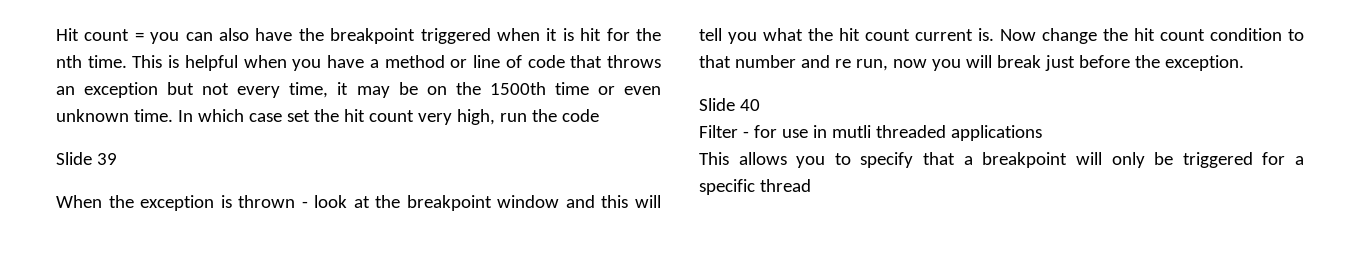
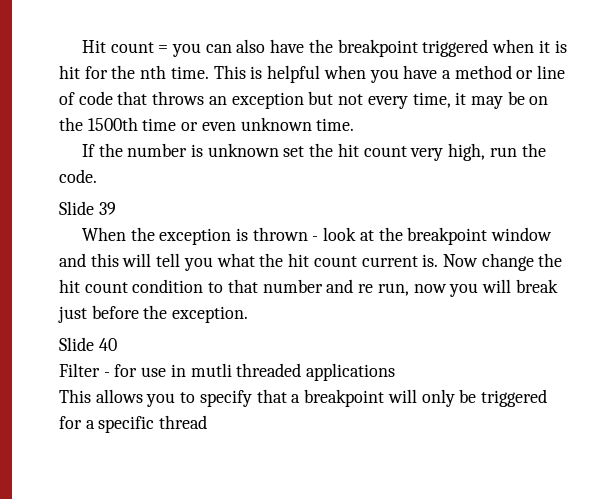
- This is helpful when you have a method or line of code that throws an exception but not every time, it may be on the 1500th time or even unknown time. In which case set the hit count very high, run the code
+ This is helpful when you have a method or line of code that throws an exception but not every time, it may be on the 1500th time or even unknown time.
+ If the number is unknown set the hit count very high, run the code.

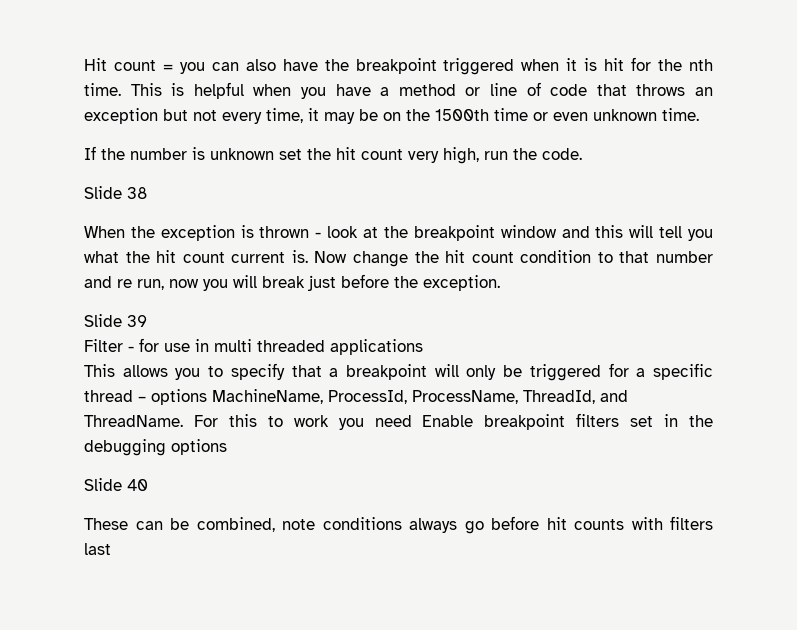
- Slide 39
+ Slide 38
- Slide 40
+ Slide 39
- Filter - for use in mutli threaded applications
+ Filter - for use in multi threaded applications
- This allows you to specify that a breakpoint will only be triggered for a specific thread
+ This allows you to specify that a breakpoint will only be triggered for a specific thread – options MachineName, ProcessId, ProcessName, ThreadId, and ThreadName. For this to work you need Enable breakpoint filters set in the debugging options
+ Slide 40
+ These can be combined, note conditions always go before hit counts with filters last

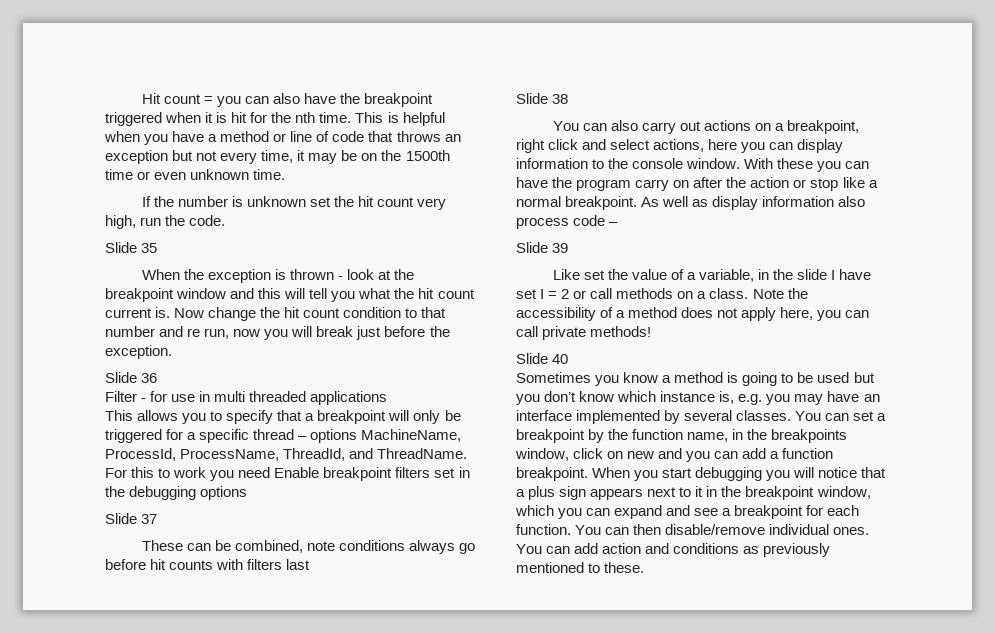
- Slide 38
+ Slide 35
- Slide 39
+ Slide 36
- Slide 40
+ Slide 37
+ Slide 38
+ You can also carry out actions on a breakpoint, right click and select actions, here you can display information to the console window. With these you can have the program carry on after the action or stop like a normal breakpoint. As well as display information also process code –
+ Slide 39
+ Like set the value of a variable, in the slide I have set I = 2 or call methods on a class. Note the accessibility of a method does not apply here, you can call private methods!
+ Slide 40
+ Sometimes you know a method is going to be used but you don’t know which instance is, e.g. you may have an interface implemented by several classes. You can set a breakpoint by the function name, in the breakpoints window, click on new and you can add a function breakpoint. When you start debugging you will notice that a plus sign appears next to it in the breakpoint window, which you can expand and see a breakpoint for each function. You can then disable/remove individual ones. You can add action and conditions as previously mentioned to these.

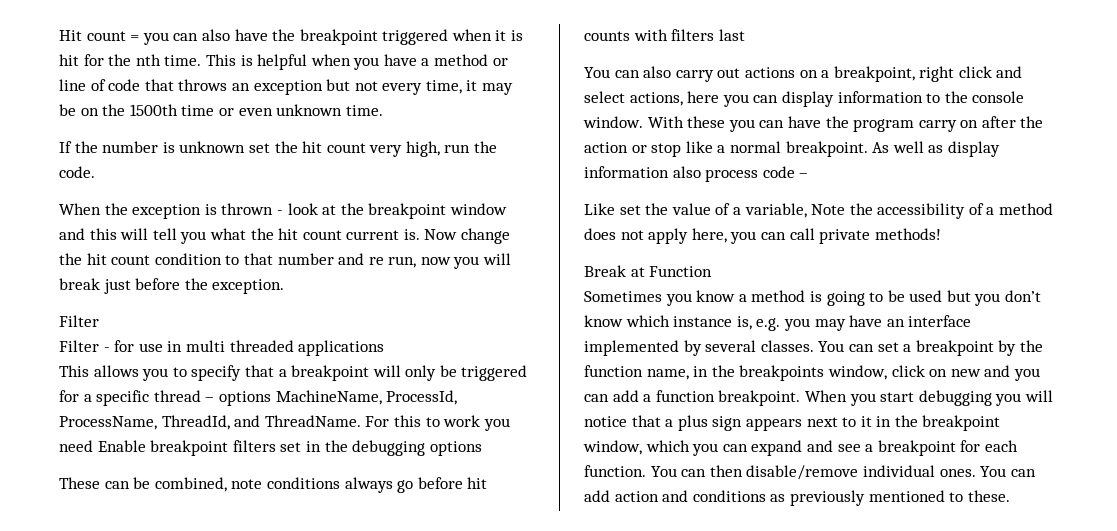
- Slide 35
  Now change the hit count condition to that number and re run, now you will break just before the exception.
- Slide 36
+ Filter
- Slide 37
- Slide 38
- Slide 39
- Like set the value of a variable, in the slide I have set I = 2 or call methods on a class. Note the accessibility of a method does not apply here, you can call private methods!
+ Like set the value of a variable, Note the accessibility of a method does not apply here, you can call private methods!
- Slide 40
+ Break at Function

